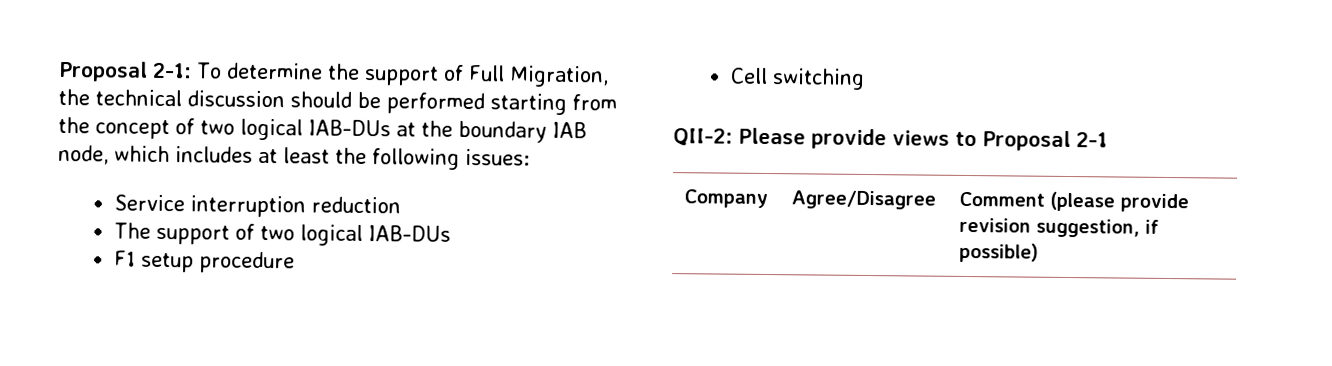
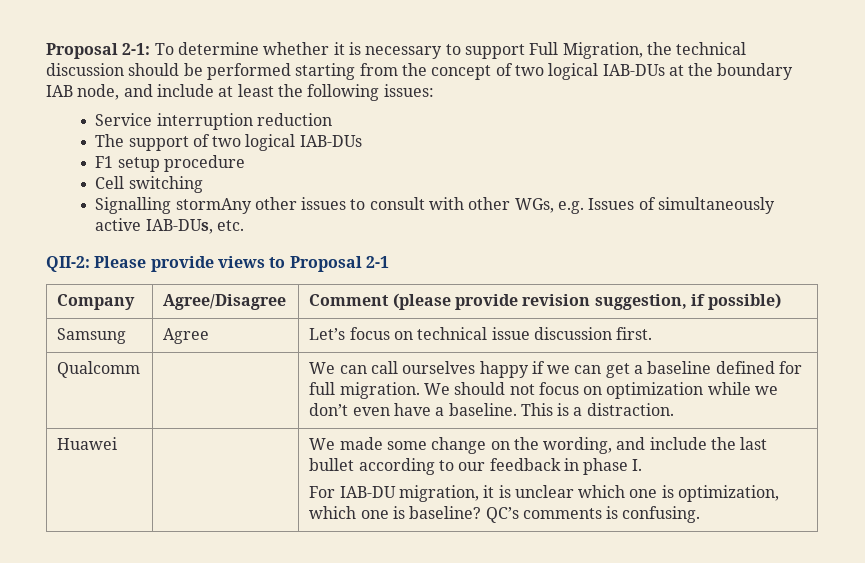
- Proposal 2-1: To determine the support of Full Migration, the technical discussion should be performed starting from the concept of two logical IAB-DUs at the boundary IAB node, which includes at least the following issues:
+ Proposal 2-1: To determine whether it is necessary to support Full Migration, the technical discussion should be performed starting from the concept of two logical IAB-DUs at the boundary IAB node, and include at least the following issues:
+ Signalling stormAny other issues to consult with other WGs, e.g. Issues of simultaneously active IAB-DUs, etc.
+ Samsung | Agree | Let’s focus on technical issue discussion first.
+ Qualcomm | | We can call ourselves happy if we can get a baseline defined for full migration. We should not focus on optimization while we don’t even have a baseline. This is a distraction.
+ Huawei | | We made some change on the wording, and include the last bullet according to our feedback in phase I.
+ For IAB-DU migration, it is unclear which one is optimization, which one is baseline? QC’s comments is confusing.

